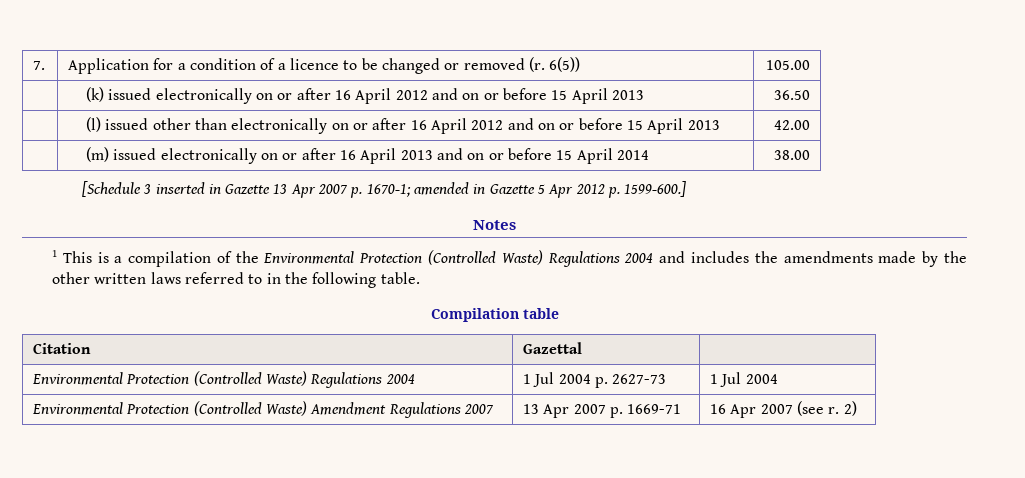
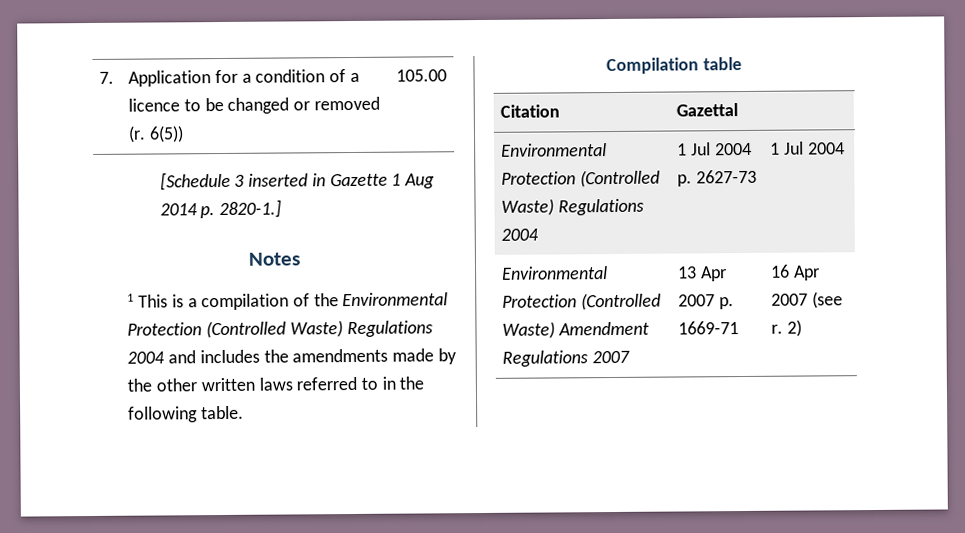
- | (k) issued electronically on or after 16 April 2012 and on or before 15 April 2013 | 36.50
- | (l) issued other than electronically on or after 16 April 2012 and on or before 15 April 2013 | 42.00
- | (m) issued electronically on or after 16 April 2013 and on or before 15 April 2014 | 38.00
- [Schedule 3 inserted in Gazette 13 Apr 2007 p. 1670-1; amended in Gazette 5 Apr 2012 p. 1599-600.]
+ [Schedule 3 inserted in Gazette 1 Aug 2014 p. 2820-1.]

